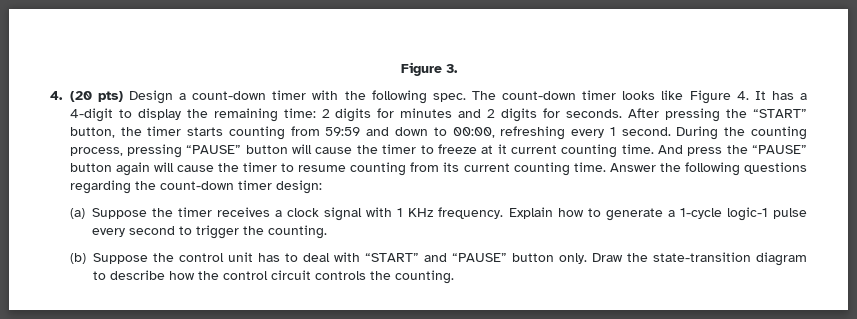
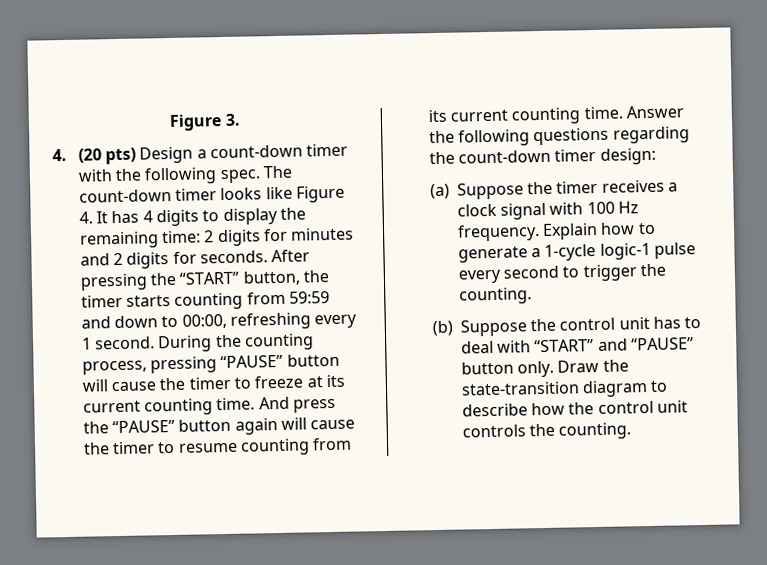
- The count-down timer looks like Figure 4. It has a 4-digit to display the remaining time: 2 digits for minutes and 2 digits for seconds.
+ The count-down timer looks like Figure 4. It has 4 digits to display the remaining time: 2 digits for minutes and 2 digits for seconds.
- During the counting process, pressing “PAUSE” button will cause the timer to freeze at it current counting time.
+ During the counting process, pressing “PAUSE” button will cause the timer to freeze at its current counting time.
- (a) Suppose the timer receives a clock signal with 1 KHz frequency.
+ (a) Suppose the timer receives a clock signal with 100 Hz frequency.
- Draw the state-transition diagram to describe how the control circuit controls the counting.
+ Draw the state-transition diagram to describe how the control unit controls the counting.

